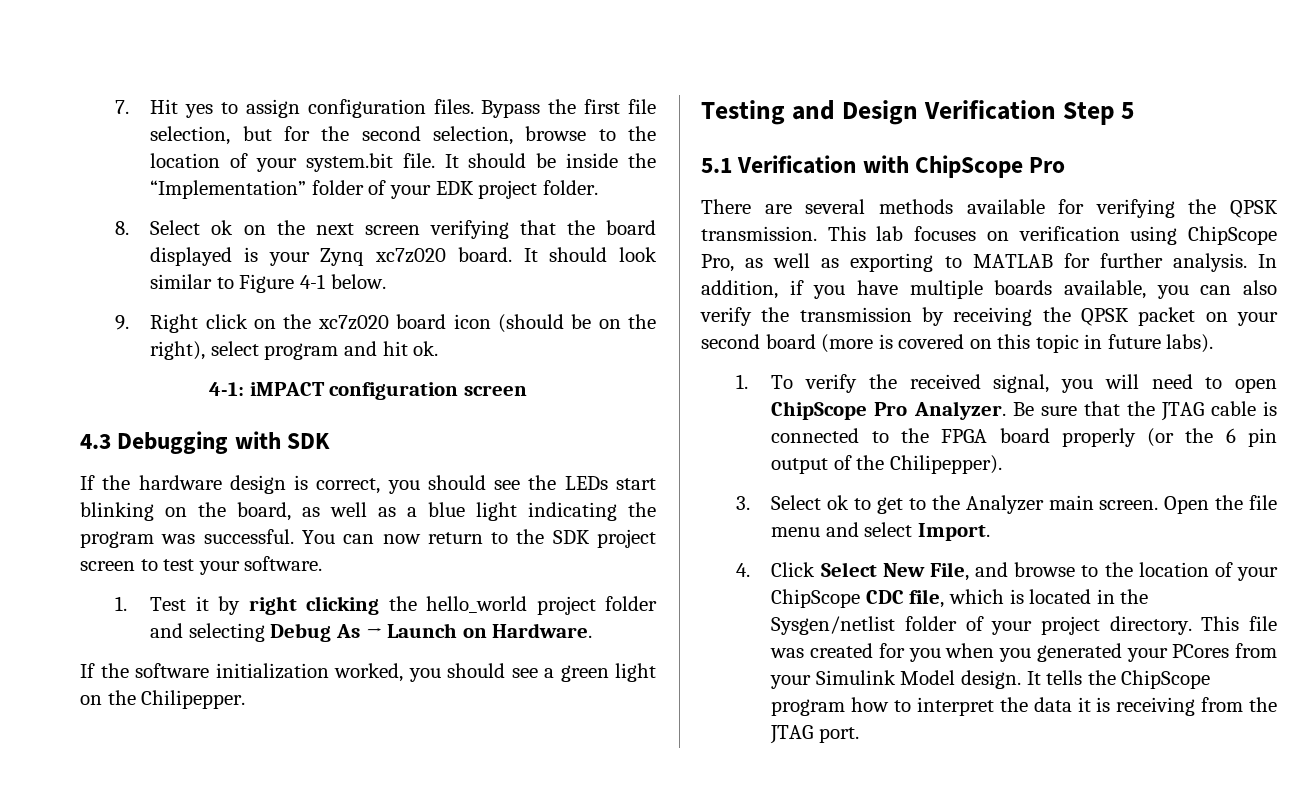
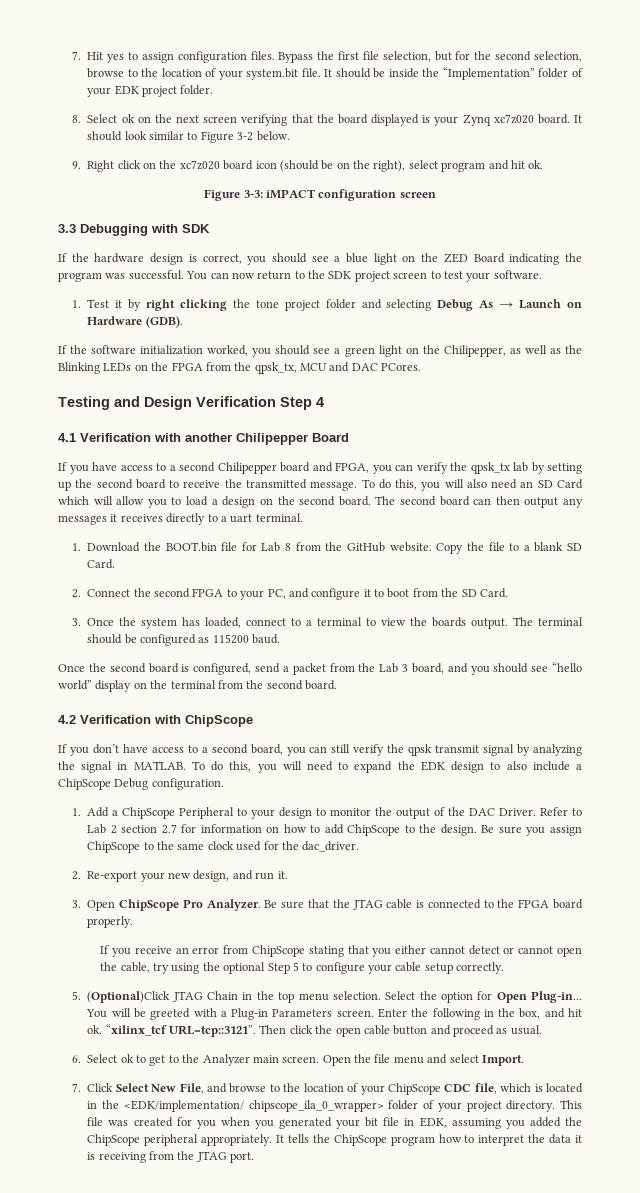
- It should look similar to Figure 4-1 below.
+ It should look similar to Figure 3-2 below.
- 4-1: iMPACT configuration screen
+ Figure 3-3: iMPACT configuration screen
- 4.3 Debugging with SDK
+ 3.3 Debugging with SDK
- If the hardware design is correct, you should see the LEDs start blinking on the board, as well as a blue light indicating the program was successful.
+ If the hardware design is correct, you should see a blue light on the ZED Board indicating the program was successful.
- 1. Test it by right clicking the hello_world project folder and selecting Debug As → Launch on Hardware.
+ 1. Test it by right clicking the tone project folder and selecting Debug As → Launch on Hardware (GDB).
- If the software initialization worked, you should see a green light on the Chilipepper.
+ If the software initialization worked, you should see a green light on the Chilipepper, as well as the Blinking LEDs on the FPGA from the qpsk_tx, MCU and DAC PCores.
- Testing and Design Verification Step 5
- 5.1 Verification with ChipScope Pro
- There are several methods available for verifying the QPSK transmission. This lab focuses on verification using ChipScope Pro, as well as exporting to MATLAB for further analysis. In addition, if you have multiple boards available, you can also verify the transmission by receiving the QPSK packet on your second board (more is covered on this topic in future labs).
- 1. To verify the received signal, you will need to open ChipScope Pro Analyzer.
+ Testing and Design Verification Step 4
+ 4.1 Verification with another Chilipepper Board
+ If you have access to a second Chilipepper board and FPGA, you can verify the qpsk_tx lab by setting up the second board to receive the transmitted message. To do this, you will also need an SD Card which will allow you to load a design on the second board. The second board can then output any messages it receives directly to a uart terminal.
+ 1. Download the BOOT.bin file for Lab 8 from the GitHub website. Copy the file to a blank SD Card.
+ 2. Connect the second FPGA to your PC, and configure it to boot from the SD Card.
+ 3. Once the system has loaded, connect to a terminal to view the boards output. The terminal should be configured as 115200 baud.
+ Once the second board is configured, send a packet from the Lab 3 board, and you should see “hello world” display on the terminal from the second board.
+ 4.2 Verification with ChipScope
+ If you don’t have access to a second board, you can still verify the qpsk transmit signal by analyzing the signal in MATLAB. To do this, you will need to expand the EDK design to also include a ChipScope Debug configuration.
+ 1. Add a ChipScope Peripheral to your design to monitor the output of the DAC Driver. Refer to Lab 2 section 2.7 for information on how to add ChipScope to the design. Be sure you assign ChipScope to the same clock used for the dac_driver.
+ 2. Re-export your new design, and run it.
+ 3. Open ChipScope Pro Analyzer.
- Be sure that the JTAG cable is connected to the FPGA board properly (or the 6 pin output of the Chilipepper).
- 3. Select ok to get to the Analyzer main screen.
+ Be sure that the JTAG cable is connected to the FPGA board properly.
+ If you receive an error from ChipScope stating that you either cannot detect or cannot open the cable, try using the optional Step 5 to configure your cable setup correctly.
+ 5. (Optional)Click JTAG Chain in the top menu selection. Select the option for Open Plug-in... You will be greeted with a Plug-in Parameters screen. Enter the following in the box, and hit ok. “xilinx_tcf URL=tcp::3121”. Then click the open cable button and proceed as usual.
+ 6. Select ok to get to the Analyzer main screen.
- 4. Click Select New File, and browse to the location of your ChipScope CDC file, which is located in the Sysgen/netlist folder of your project directory.
+ 7. Click Select New File, and browse to the location of your ChipScope CDC file, which is located in the <EDK/implementation/ chipscope_ila_0_wrapper> folder of your project directory.
- This file was created for you when you generated your PCores from your Simulink Model design.
+ This file was created for you when you generated your bit file in EDK, assuming you added the ChipScope peripheral appropriately.

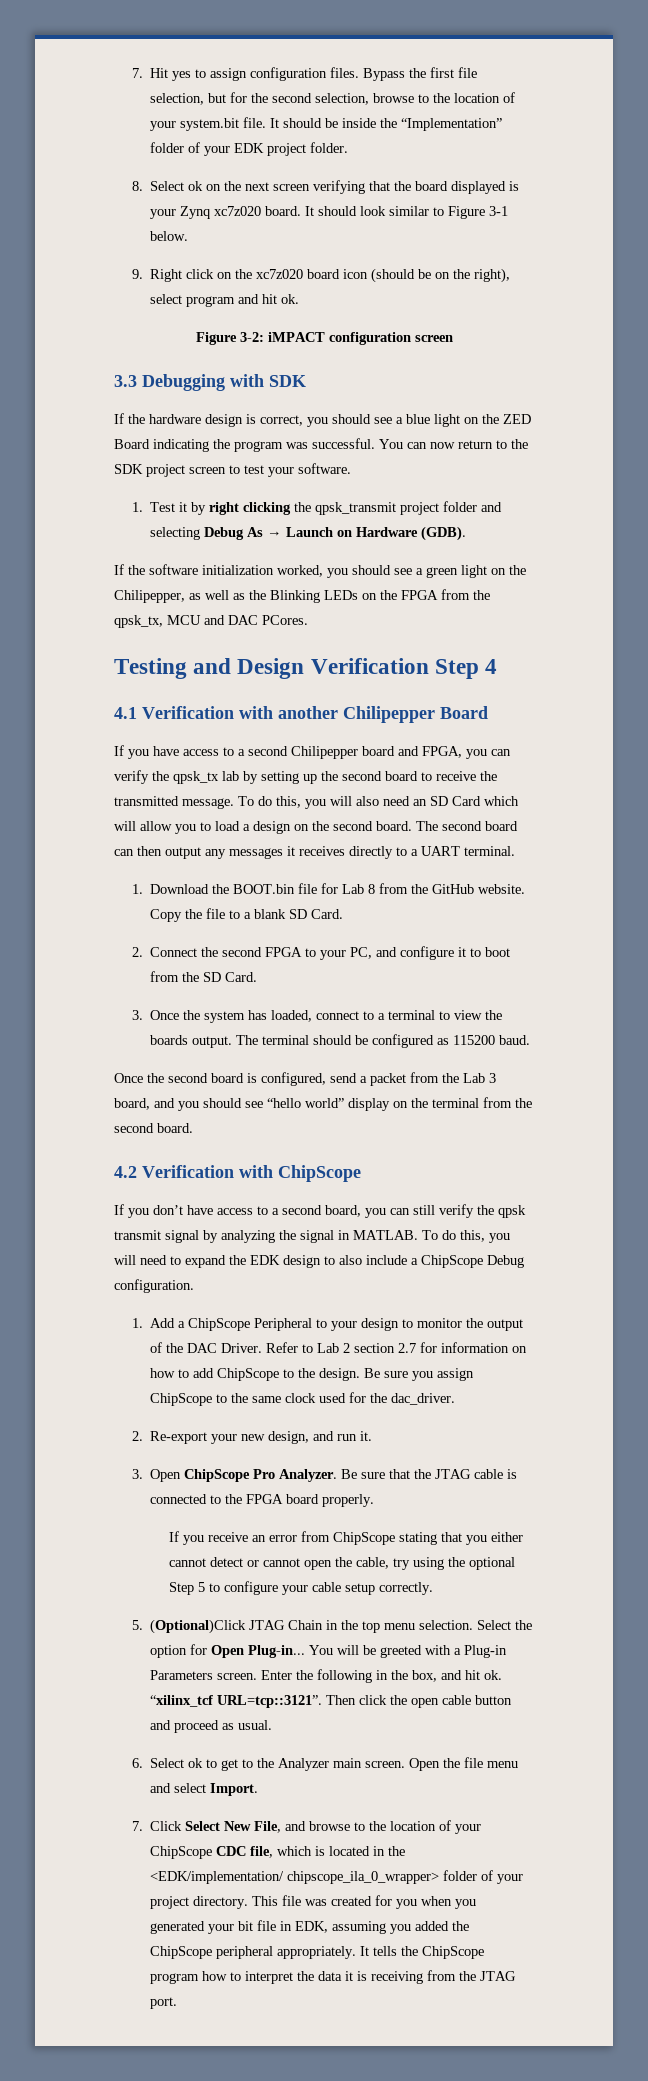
- It should look similar to Figure 3-2 below.
+ It should look similar to Figure 3-1 below.
- Figure 3-3: iMPACT configuration screen
+ Figure 3-2: iMPACT configuration screen
- 1. Test it by right clicking the tone project folder and selecting Debug As → Launch on Hardware (GDB).
+ 1. Test it by right clicking the qpsk_transmit project folder and selecting Debug As → Launch on Hardware (GDB).
- The second board can then output any messages it receives directly to a uart terminal.
+ The second board can then output any messages it receives directly to a UART terminal.

